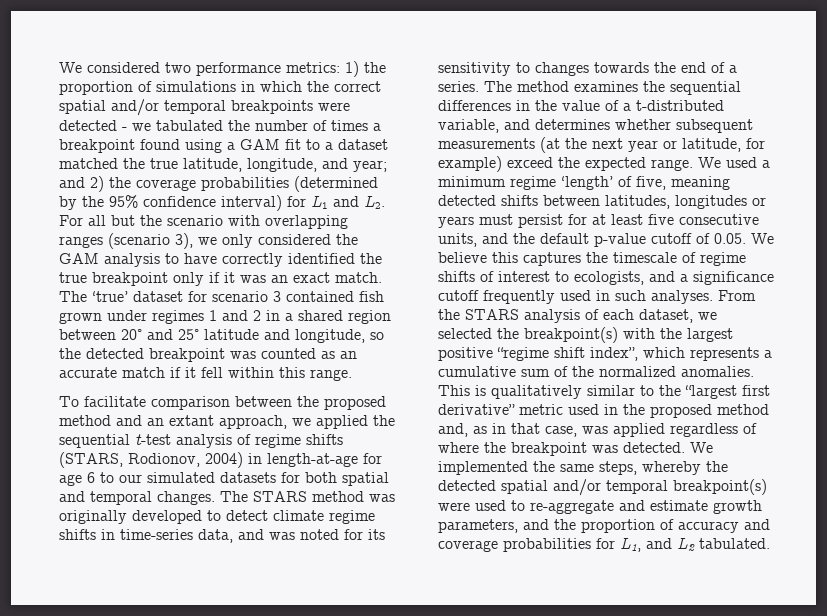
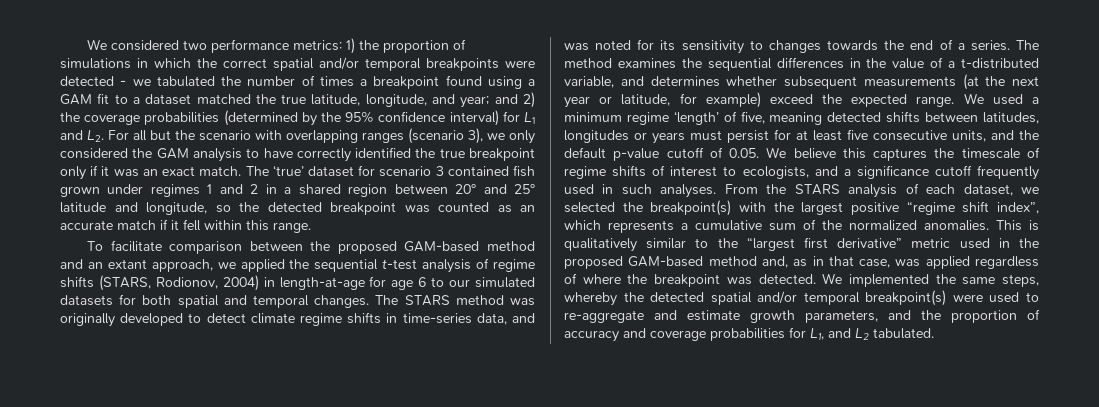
- To facilitate comparison between the proposed method and an extant approach, we applied the sequential t-test analysis of regime shifts (STARS, Rodionov, 2004) in length-at-age for age 6 to our simulated datasets for both spatial and temporal changes.
+ To facilitate comparison between the proposed GAM-based method and an extant approach, we applied the sequential t-test analysis of regime shifts (STARS, Rodionov, 2004) in length-at-age for age 6 to our simulated datasets for both spatial and temporal changes.
- This is qualitatively similar to the “largest first derivative” metric used in the proposed method and, as in that case, was applied regardless of where the breakpoint was detected.
+ This is qualitatively similar to the “largest first derivative” metric used in the proposed GAM-based method and, as in that case, was applied regardless of where the breakpoint was detected.

